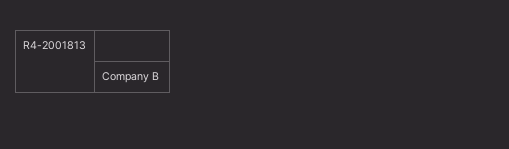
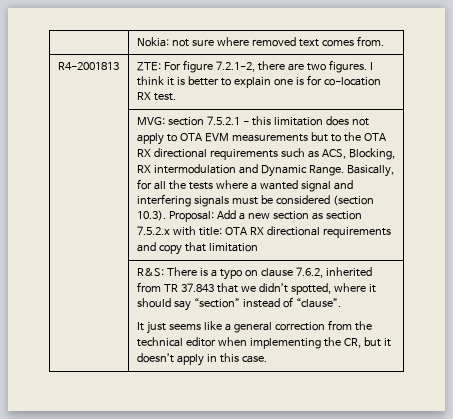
- R4-2001813 |
- | Company B
+ | Nokia: not sure where removed text comes from.
+ R4-2001813 | ZTE: For figure 7.2.1-2, there are two figures. I think it is better to explain one is for co-location RX test.
+ | MVG: section 7.5.2.1 - this limitation does not apply to OTA EVM measurements but to the OTA RX directional requirements such as ACS, Blocking, RX intermodulation and Dynamic Range. Basically, for all the tests where a wanted signal and interfering signals must be considered (section 10.3). Proposal: Add a new section as section 7.5.2.x with title: OTA RX directional requirements and copy that limitation
+ | R&S: There is a typo on clause 7.6.2, inherited from TR 37.843 that we didn’t spotted, where it should say “section” instead of “clause”.
+ It just seems like a general correction from the technical editor when implementing the CR, but it doesn’t apply in this case.

